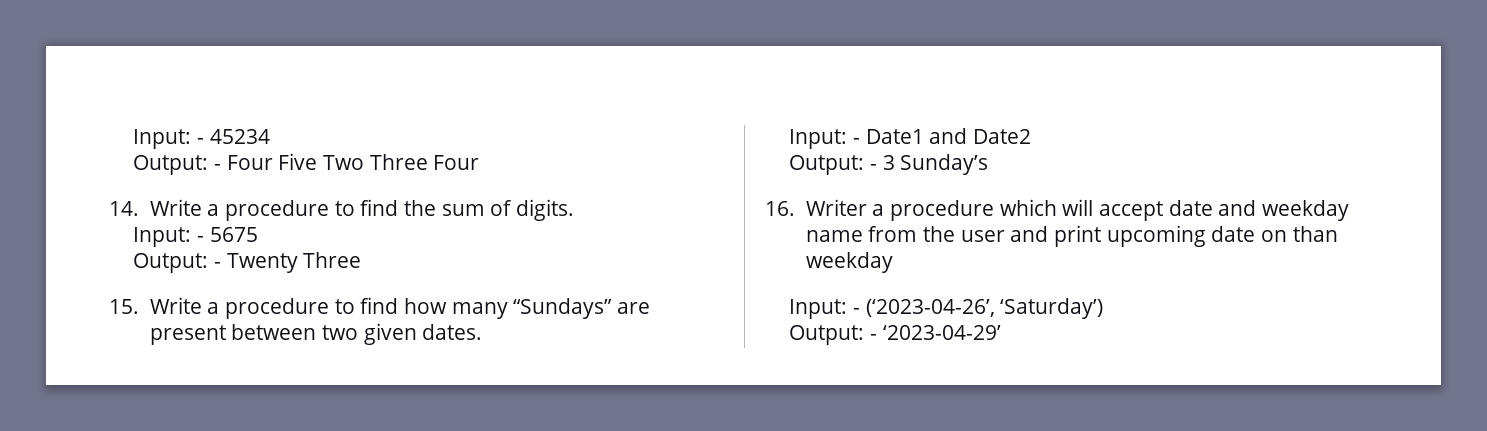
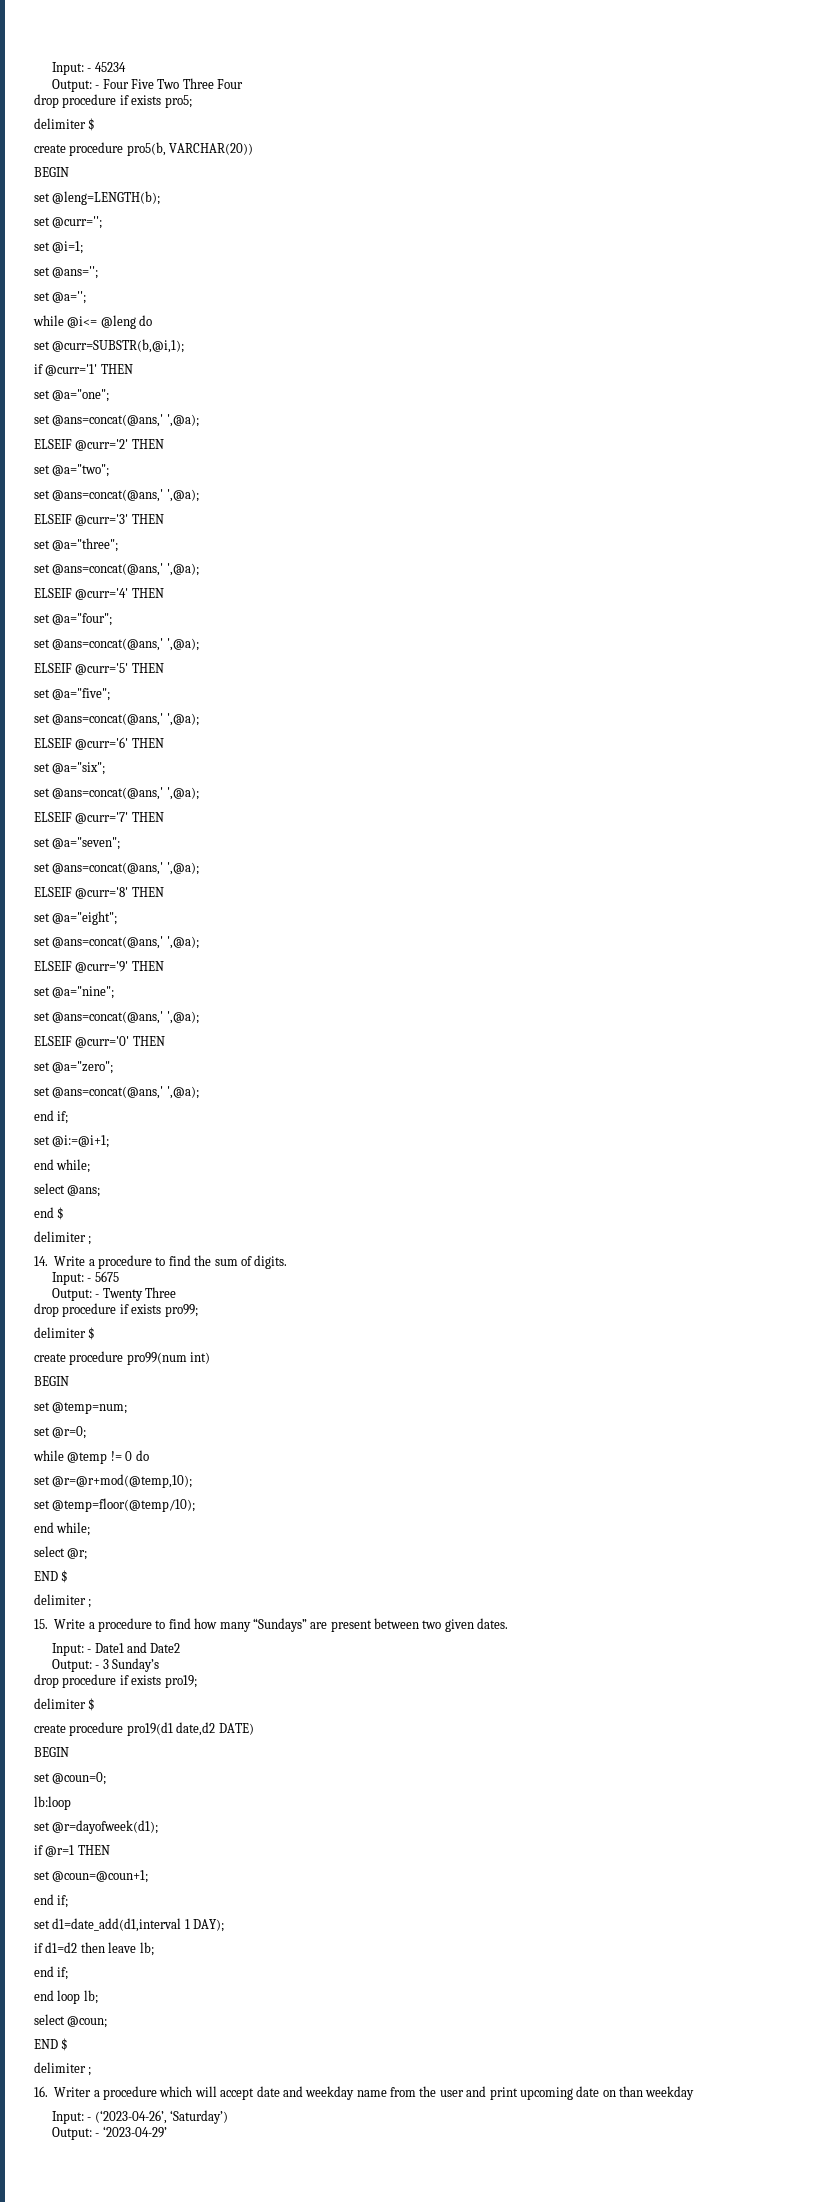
+ drop procedure if exists pro5;
+ delimiter $
+ create procedure pro5(b, VARCHAR(20))
+ BEGIN
+ set @leng=LENGTH(b);
+ set @curr='';
+ set @i=1;
+ set @ans='';
+ set @a='';
+ while @i<= @leng do
+ set @curr=SUBSTR(b,@i,1);
+ if @curr='1' THEN
+ set @a="one";
+ set @ans=concat(@ans,' ',@a);
+ ELSEIF @curr='2' THEN
+ set @a="two";
+ set @ans=concat(@ans,' ',@a);
+ ELSEIF @curr='3' THEN
+ set @a="three";
+ set @ans=concat(@ans,' ',@a);
+ ELSEIF @curr='4' THEN
+ set @a="four";
+ set @ans=concat(@ans,' ',@a);
+ ELSEIF @curr='5' THEN
+ set @a="five";
+ set @ans=concat(@ans,' ',@a);
+ ELSEIF @curr='6' THEN
+ set @a="six";
+ set @ans=concat(@ans,' ',@a);
+ ELSEIF @curr='7' THEN
+ set @a="seven";
+ set @ans=concat(@ans,' ',@a);
+ ELSEIF @curr='8' THEN
+ set @a="eight";
+ set @ans=concat(@ans,' ',@a);
+ ELSEIF @curr='9' THEN
+ set @a="nine";
+ set @ans=concat(@ans,' ',@a);
+ ELSEIF @curr='0' THEN
+ set @a="zero";
+ set @ans=concat(@ans,' ',@a);
+ end if;
+ set @i:=@i+1;
+ end while;
+ select @ans;
+ end $
+ delimiter ;
+ drop procedure if exists pro99;
+ delimiter $
+ create procedure pro99(num int)
+ BEGIN
+ set @temp=num;
+ set @r=0;
+ while @temp != 0 do
+ set @r=@r+mod(@temp,10);
+ set @temp=floor(@temp/10);
+ end while;
+ select @r;
+ END $
+ delimiter ;
+ drop procedure if exists pro19;
+ delimiter $
+ create procedure pro19(d1 date,d2 DATE)
+ BEGIN
+ set @coun=0;
+ lb:loop
+ set @r=dayofweek(d1);
+ if @r=1 THEN
+ set @coun=@coun+1;
+ end if;
+ set d1=date_add(d1,interval 1 DAY);
+ if d1=d2 then leave lb;
+ end if;
+ end loop lb;
+ select @coun;
+ END $
+ delimiter ;

